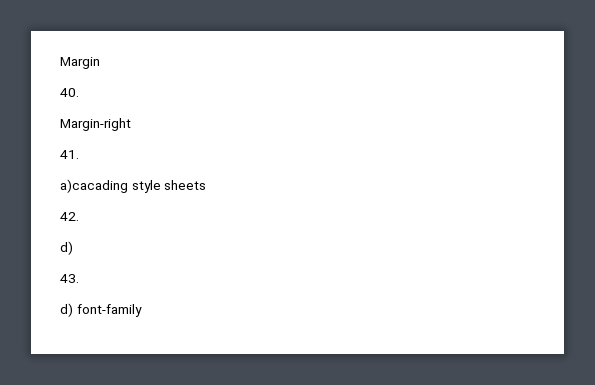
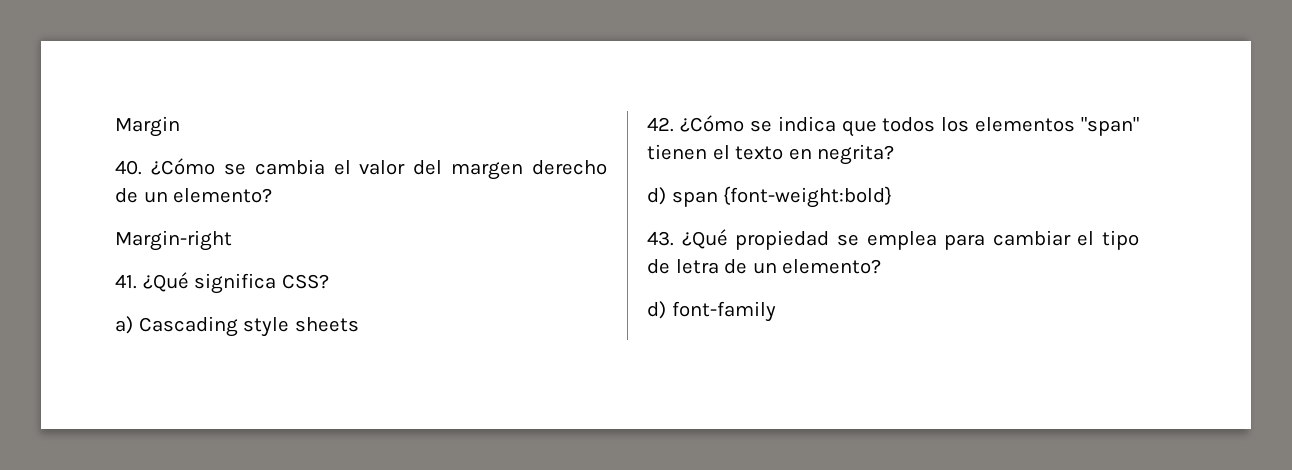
- 40.
+ 40. ¿Cómo se cambia el valor del margen derecho de un elemento?
  Margin-right
- 41.
- a)cacading style sheets
- 42.
- d)
+ 41. ¿Qué significa CSS?
+ a) Cascading style sheets
+ 42. ¿Cómo se indica que todos los elementos "span" tienen el texto en negrita?
+ d) span {font-weight:bold}
- 43.
+ 43. ¿Qué propiedad se emplea para cambiar el tipo de letra de un elemento?

